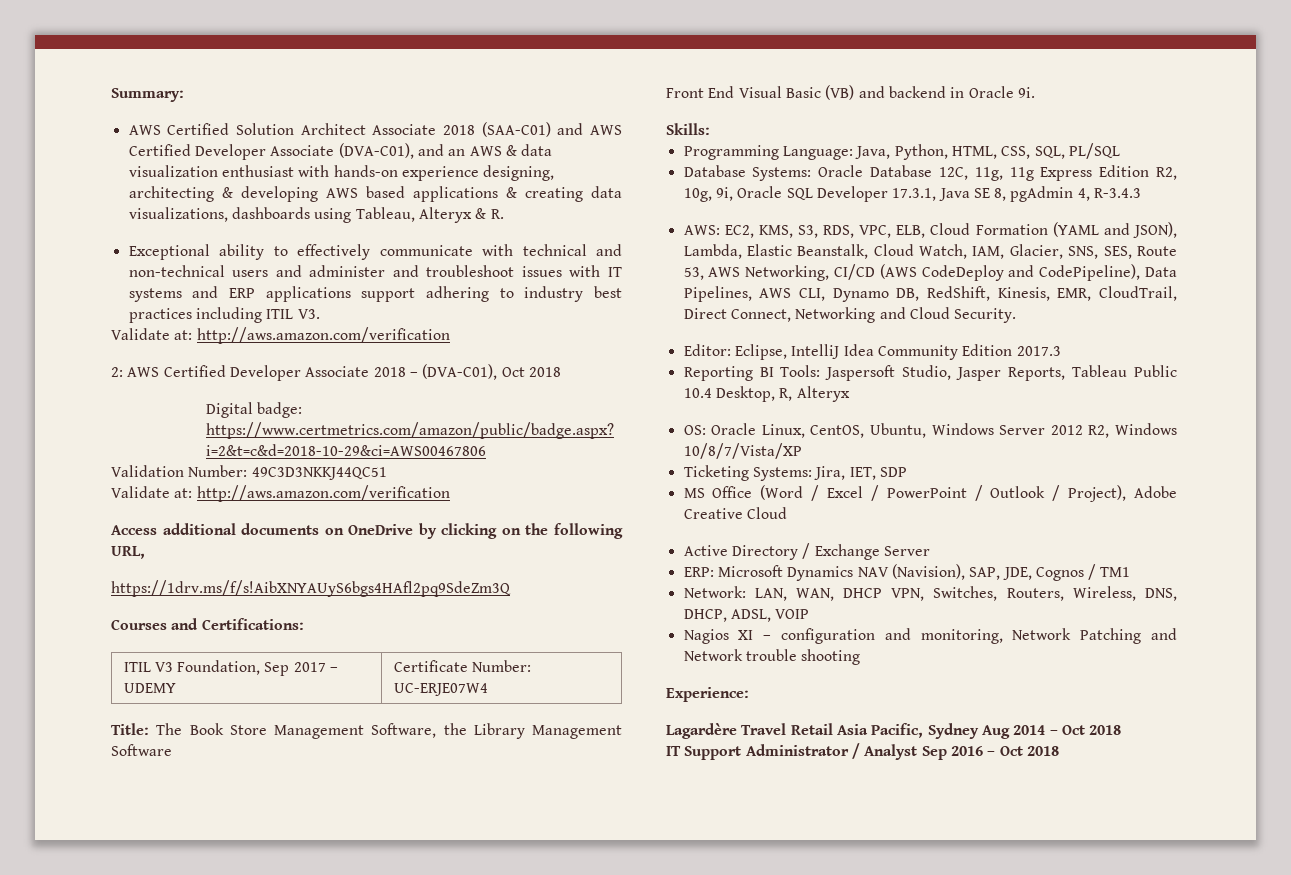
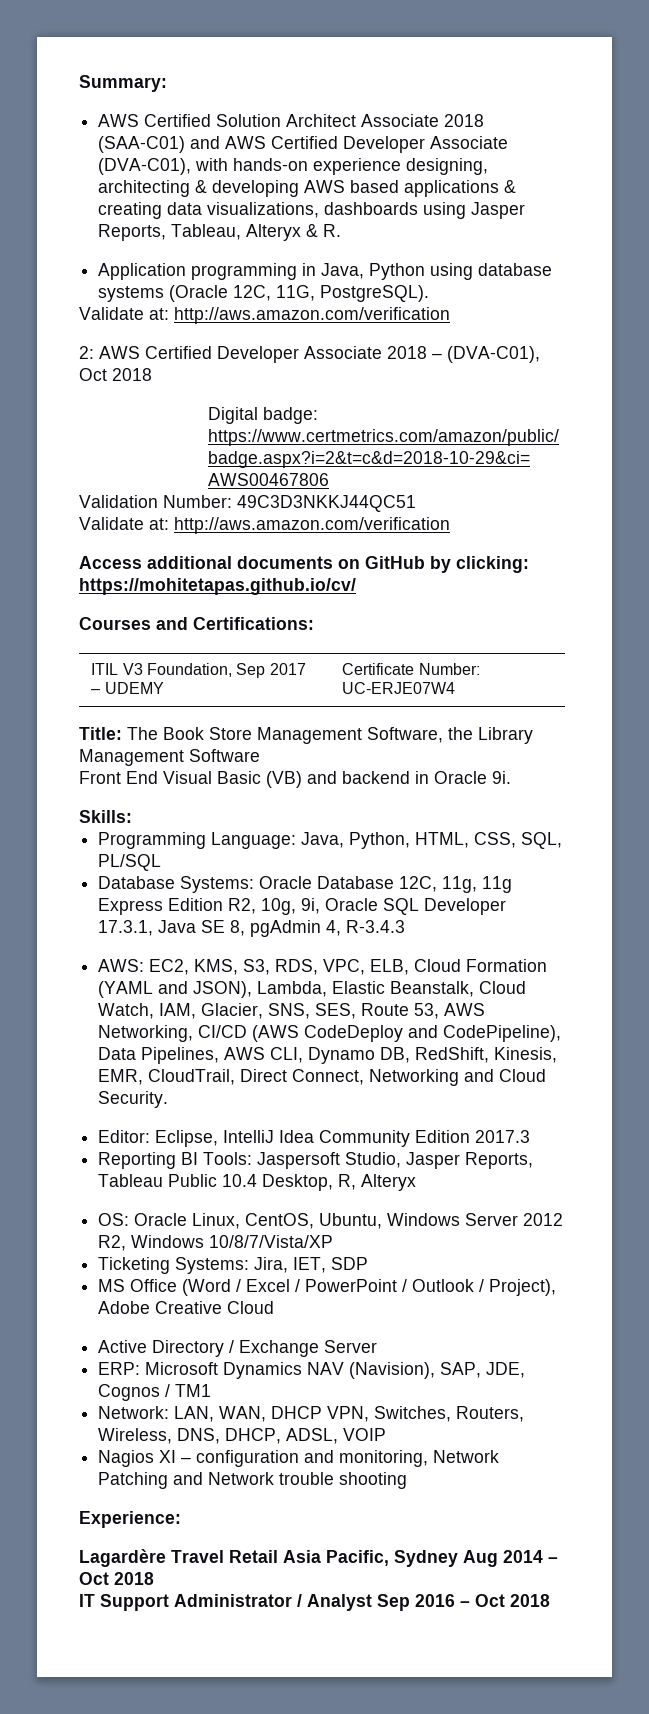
- AWS Certified Solution Architect Associate 2018 (SAA-C01) and AWS Certified Developer Associate (DVA-C01), and an AWS & data visualization enthusiast with hands-on experience designing, architecting & developing AWS based applications & creating data visualizations, dashboards using Tableau, Alteryx & R.
+ AWS Certified Solution Architect Associate 2018 (SAA-C01) and AWS Certified Developer Associate (DVA-C01), with hands-on experience designing, architecting & developing AWS based applications & creating data visualizations, dashboards using Jasper Reports, Tableau, Alteryx & R.
- Exceptional ability to effectively communicate with technical and non-technical users and administer and troubleshoot issues with IT systems and ERP applications support adhering to industry best practices including ITIL V3.
+ Application programming in Java, Python using database systems (Oracle 12C, 11G, PostgreSQL).
- Access additional documents on OneDrive by clicking on the following URL,
- https://1drv.ms/f/s!AibXNYAUyS6bgs4HAfl2pq9SdeZm3Q
+ Access additional documents on GitHub by clicking: https://mohitetapas.github.io/cv/

